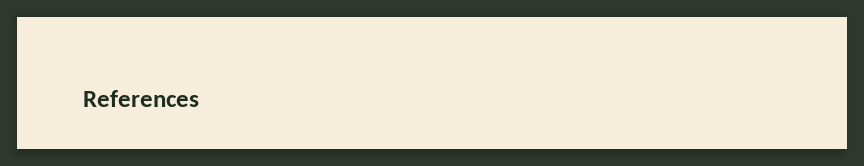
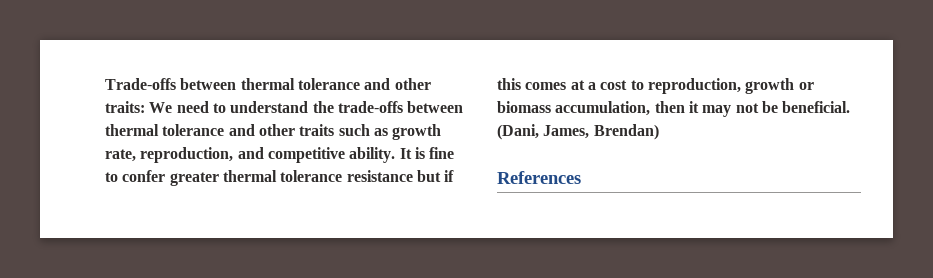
+ Trade-offs between thermal tolerance and other traits: We need to understand the trade-offs between thermal tolerance and other traits such as growth rate, reproduction, and competitive ability. It is fine to confer greater thermal tolerance resistance but if this comes at a cost to reproduction, growth or biomass accumulation, then it may not be beneficial. (Dani, James, Brendan)

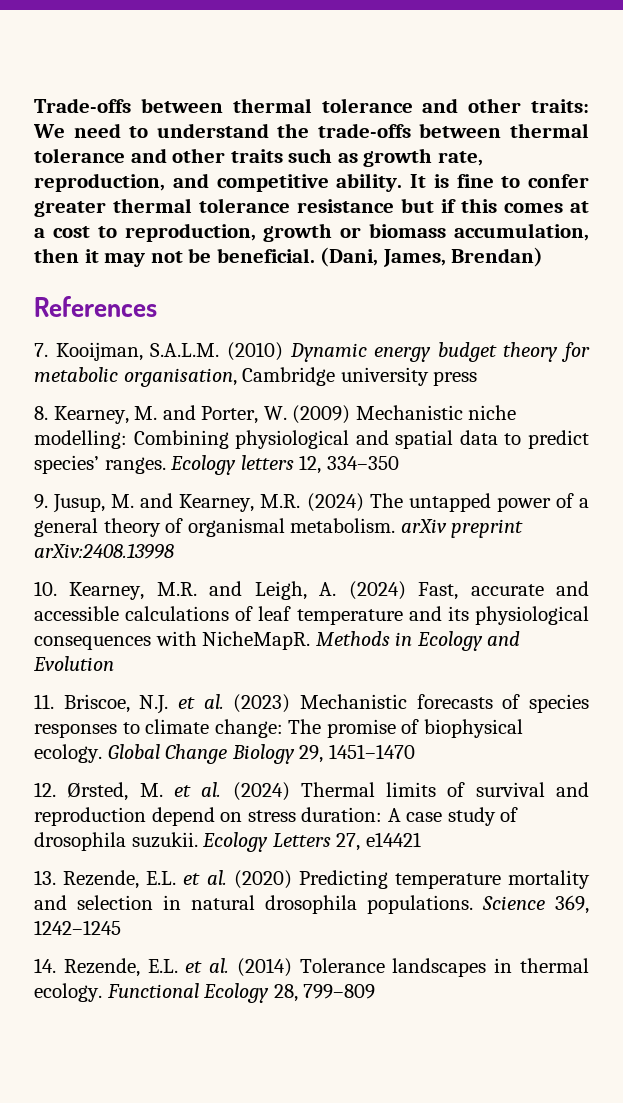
+ 7. Kooijman, S.A.L.M. (2010) Dynamic energy budget theory for metabolic organisation, Cambridge university press
+ 8. Kearney, M. and Porter, W. (2009) Mechanistic niche modelling: Combining physiological and spatial data to predict species’ ranges. Ecology letters 12, 334–350
+ 9. Jusup, M. and Kearney, M.R. (2024) The untapped power of a general theory of organismal metabolism. arXiv preprint arXiv:2408.13998
+ 10. Kearney, M.R. and Leigh, A. (2024) Fast, accurate and accessible calculations of leaf temperature and its physiological consequences with NicheMapR. Methods in Ecology and Evolution
+ 11. Briscoe, N.J. et al. (2023) Mechanistic forecasts of species responses to climate change: The promise of biophysical ecology. Global Change Biology 29, 1451–1470
+ 12. Ørsted, M. et al. (2024) Thermal limits of survival and reproduction depend on stress duration: A case study of drosophila suzukii. Ecology Letters 27, e14421
+ 13. Rezende, E.L. et al. (2020) Predicting temperature mortality and selection in natural drosophila populations. Science 369, 1242–1245
+ 14. Rezende, E.L. et al. (2014) Tolerance landscapes in thermal ecology. Functional Ecology 28, 799–809

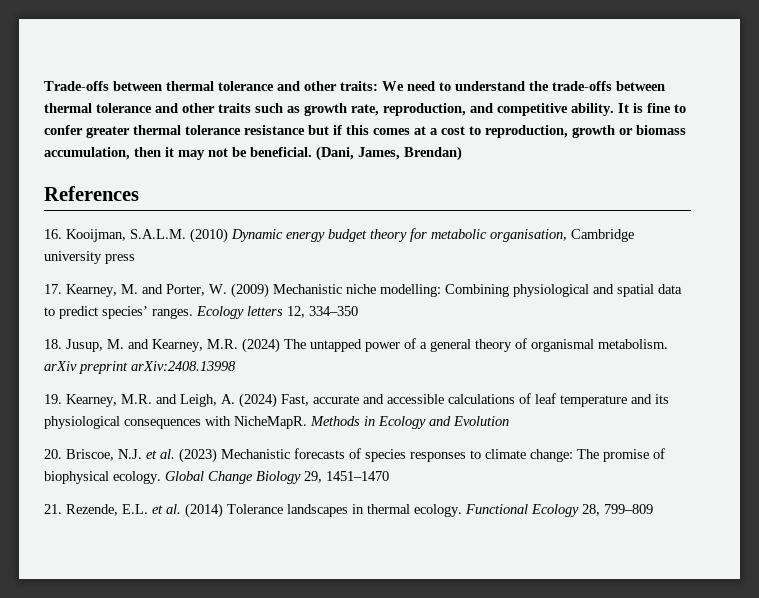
- 7. Kooijman, S.A.L.M. (2010) Dynamic energy budget theory for metabolic organisation, Cambridge university press
+ 16. Kooijman, S.A.L.M. (2010) Dynamic energy budget theory for metabolic organisation, Cambridge university press
- 8. Kearney, M. and Porter, W. (2009) Mechanistic niche modelling: Combining physiological and spatial data to predict species’ ranges.
+ 17. Kearney, M. and Porter, W. (2009) Mechanistic niche modelling: Combining physiological and spatial data to predict species’ ranges.
- 9. Jusup, M. and Kearney, M.R. (2024) The untapped power of a general theory of organismal metabolism. arXiv preprint arXiv:2408.13998
+ 18. Jusup, M. and Kearney, M.R. (2024) The untapped power of a general theory of organismal metabolism. arXiv preprint arXiv:2408.13998
- 10. Kearney, M.R. and Leigh, A. (2024) Fast, accurate and accessible calculations of leaf temperature and its physiological consequences with NicheMapR.
+ 19. Kearney, M.R. and Leigh, A. (2024) Fast, accurate and accessible calculations of leaf temperature and its physiological consequences with NicheMapR.
- 11. Briscoe, N.J. et al. (2023) Mechanistic forecasts of species responses to climate change: The promise of biophysical ecology.
+ 20. Briscoe, N.J. et al. (2023) Mechanistic forecasts of species responses to climate change: The promise of biophysical ecology.
- 12. Ørsted, M. et al. (2024) Thermal limits of survival and reproduction depend on stress duration: A case study of drosophila suzukii. Ecology Letters 27, e14421
- 13. Rezende, E.L. et al. (2020) Predicting temperature mortality and selection in natural drosophila populations. Science 369, 1242–1245
- 14. Rezende, E.L. et al. (2014) Tolerance landscapes in thermal ecology.
+ 21. Rezende, E.L. et al. (2014) Tolerance landscapes in thermal ecology.

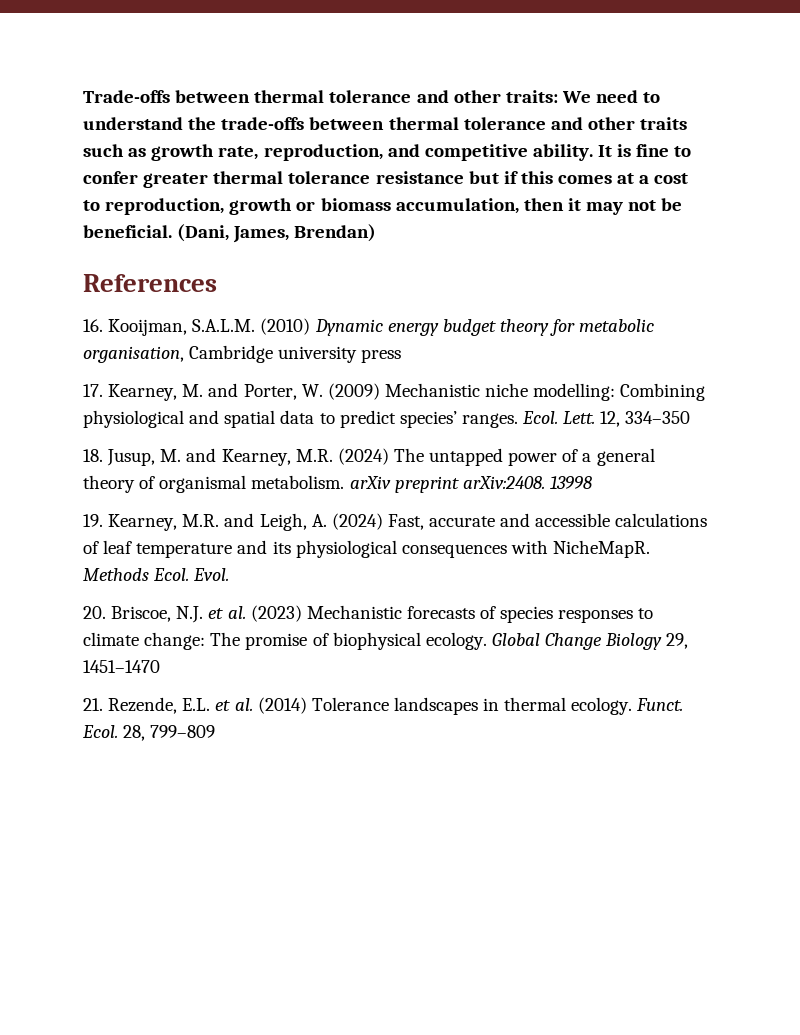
- Ecology letters 12, 334–350
+ Ecol. Lett. 12, 334–350
- 18. Jusup, M. and Kearney, M.R. (2024) The untapped power of a general theory of organismal metabolism. arXiv preprint arXiv:2408.13998
+ 18. Jusup, M. and Kearney, M.R. (2024) The untapped power of a general theory of organismal metabolism. arXiv preprint arXiv:2408. 13998
- Methods in Ecology and Evolution
+ Methods Ecol. Evol.
- Functional Ecology 28, 799–809
+ Funct. Ecol. 28, 799–809

